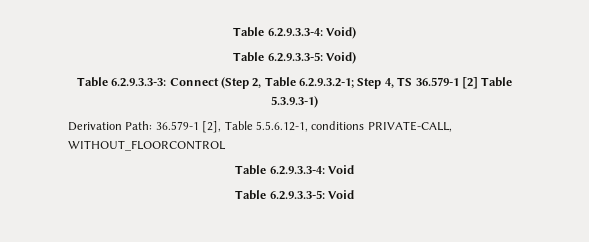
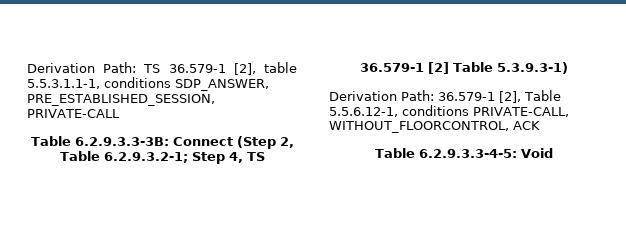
- Table 6.2.9.3.3-4: Void)
- Table 6.2.9.3.3-5: Void)
- Table 6.2.9.3.3-3: Connect (Step 2, Table 6.2.9.3.2-1; Step 4, TS 36.579-1 [2] Table 5.3.9.3-1)
+ Derivation Path: TS 36.579-1 [2], table 5.5.3.1.1-1, conditions SDP_ANSWER, PRE_ESTABLISHED_SESSION, PRIVATE-CALL
+ Table 6.2.9.3.3-3B: Connect (Step 2, Table 6.2.9.3.2-1; Step 4, TS 36.579-1 [2] Table 5.3.9.3-1)
- Derivation Path: 36.579-1 [2], Table 5.5.6.12-1, conditions PRIVATE-CALL, WITHOUT_FLOORCONTROL
- Table 6.2.9.3.3-4: Void
- Table 6.2.9.3.3-5: Void
+ Derivation Path: 36.579-1 [2], Table 5.5.6.12-1, conditions PRIVATE-CALL, WITHOUT_FLOORCONTROL, ACK
+ Table 6.2.9.3.3-4-5: Void

